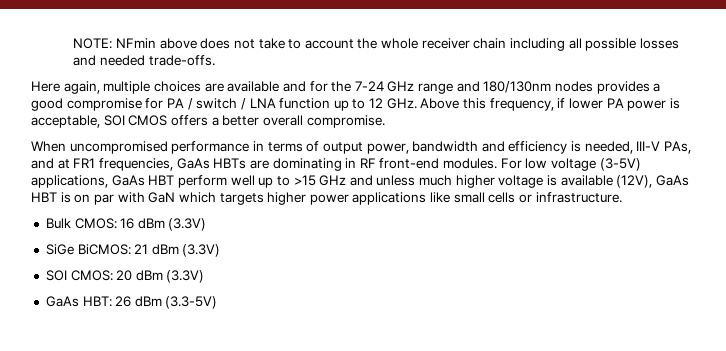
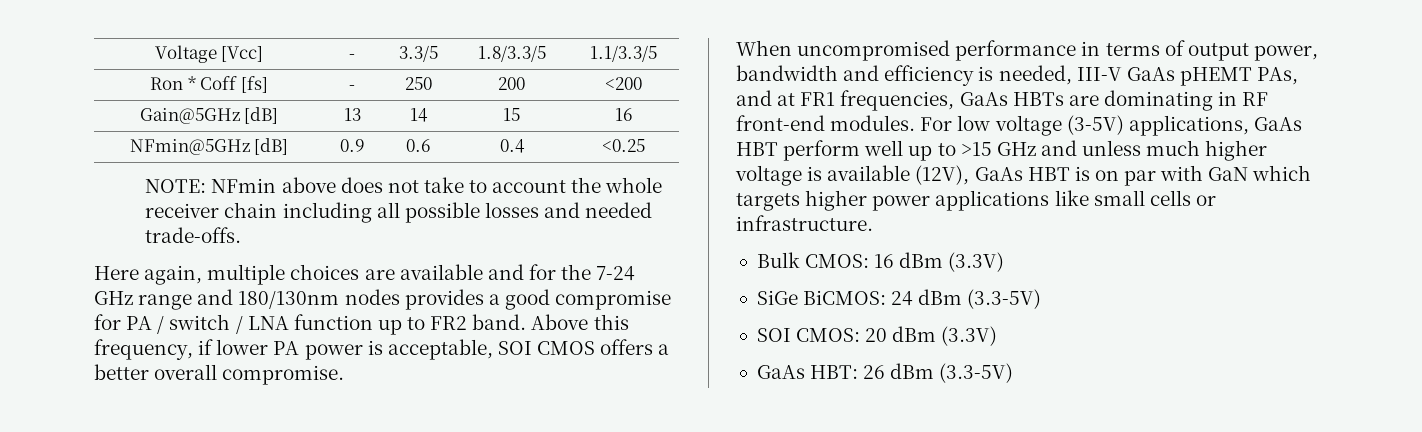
+ Voltage [Vcc] | - | 3.3/5 | 1.8/3.3/5 | 1.1/3.3/5
+ Ron * Coff [fs] | - | 250 | 200 | <200
+ Gain@5GHz [dB] | 13 | 14 | 15 | 16
+ NFmin@5GHz [dB] | 0.9 | 0.6 | 0.4 | <0.25
- Here again, multiple choices are available and for the 7-24 GHz range and 180/130nm nodes provides a good compromise for PA / switch / LNA function up to 12 GHz. Above this frequency, if lower PA power is acceptable, SOI CMOS offers a better overall compromise.
+ Here again, multiple choices are available and for the 7-24 GHz range and 180/130nm nodes provides a good compromise for PA / switch / LNA function up to FR2 band. Above this frequency, if lower PA power is acceptable, SOI CMOS offers a better overall compromise.
- When uncompromised performance in terms of output power, bandwidth and efficiency is needed, III-V PAs, and at FR1 frequencies, GaAs HBTs are dominating in RF front-end modules.
+ When uncompromised performance in terms of output power, bandwidth and efficiency is needed, III-V GaAs pHEMT PAs, and at FR1 frequencies, GaAs HBTs are dominating in RF front-end modules.
- SiGe BiCMOS: 21 dBm (3.3V)
+ SiGe BiCMOS: 24 dBm (3.3-5V)

